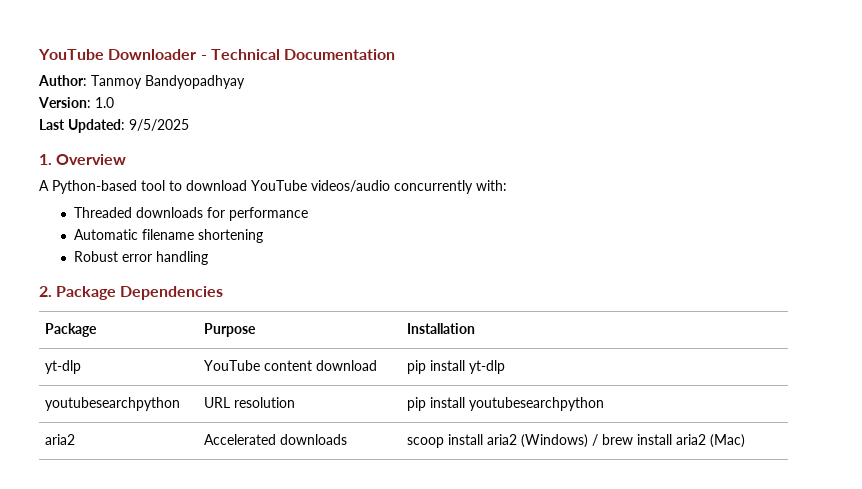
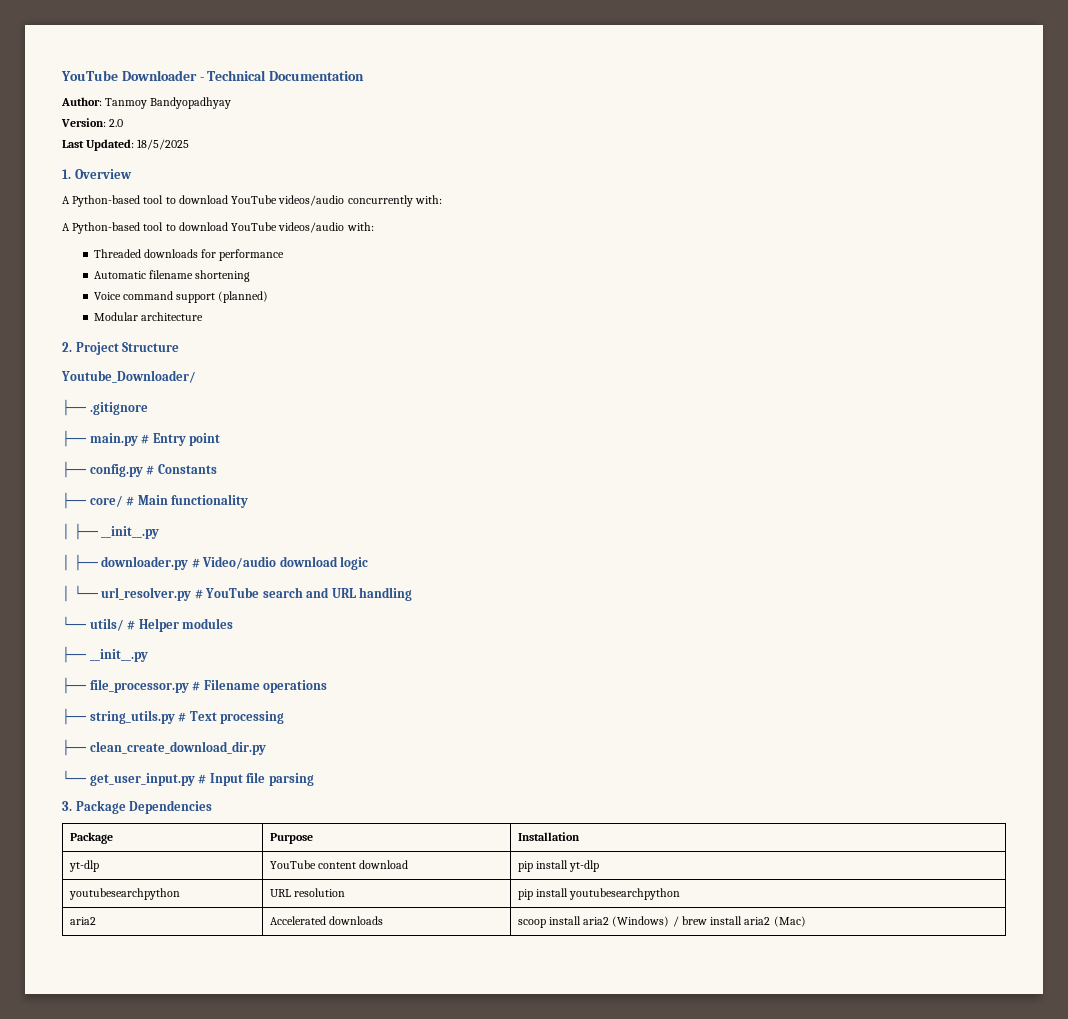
- Version: 1.0
+ Version: 2.0
- Last Updated: 9/5/2025
+ Last Updated: 18/5/2025
+ A Python-based tool to download YouTube videos/audio with:
- Robust error handling
- 2. Package Dependencies
+ Voice command support (planned)
+ Modular architecture
+ 2. Project Structure
+ Youtube_Downloader/
+ ├── .gitignore
+ ├── main.py # Entry point
+ ├── config.py # Constants
+ ├── core/ # Main functionality
+ │ ├── __init__.py
+ │ ├── downloader.py # Video/audio download logic
+ │ └── url_resolver.py # YouTube search and URL handling
+ └── utils/ # Helper modules
+ ├── __init__.py
+ ├── file_processor.py # Filename operations
+ ├── string_utils.py # Text processing
+ ├── clean_create_download_dir.py
+ └── get_user_input.py # Input file parsing
+ 3. Package Dependencies

